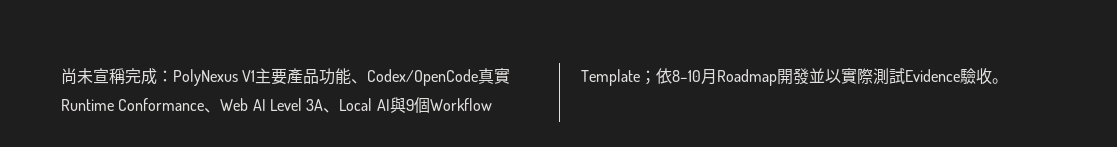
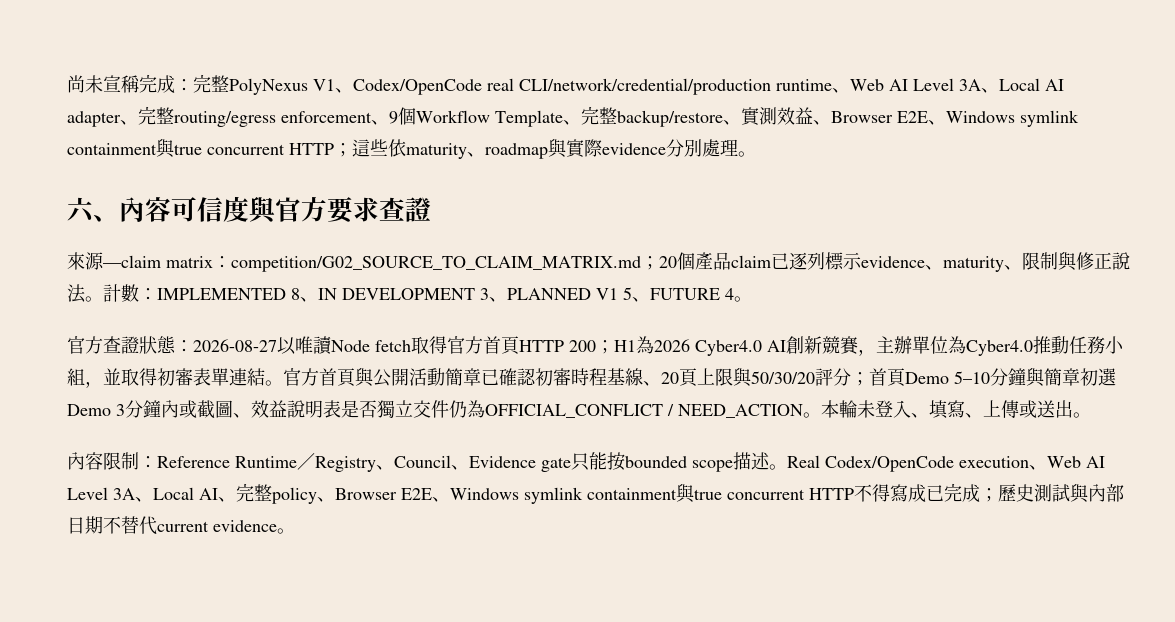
- 尚未宣稱完成：PolyNexus V1主要產品功能、Codex/OpenCode真實Runtime Conformance、Web AI Level 3A、Local AI與9個Workflow Template；依8–10月Roadmap開發並以實際測試Evidence驗收。
+ 尚未宣稱完成：完整PolyNexus V1、Codex/OpenCode real CLI/network/credential/production runtime、Web AI Level 3A、Local AI adapter、完整routing/egress enforcement、9個Workflow Template、完整backup/restore、實測效益、Browser E2E、Windows symlink containment與true concurrent HTTP；這些依maturity、roadmap與實際evidence分別處理。
+ 六、內容可信度與官方要求查證
+ 來源—claim matrix：competition/G02_SOURCE_TO_CLAIM_MATRIX.md；20個產品claim已逐列標示evidence、maturity、限制與修正說法。計數：IMPLEMENTED 8、IN DEVELOPMENT 3、PLANNED V1 5、FUTURE 4。
+ 官方查證狀態：2026-08-27以唯讀Node fetch取得官方首頁HTTP 200；H1為2026 Cyber4.0 AI創新競賽，主辦單位為Cyber4.0推動任務小組，並取得初審表單連結。官方首頁與公開活動簡章已確認初審時程基線、20頁上限與50/30/20評分；首頁Demo 5–10分鐘與簡章初選Demo 3分鐘內或截圖、效益說明表是否獨立交件仍為OFFICIAL_CONFLICT / NEED_ACTION。本輪未登入、填寫、上傳或送出。
+ 內容限制：Reference Runtime／Registry、Council、Evidence gate只能按bounded scope描述。Real Codex/OpenCode execution、Web AI Level 3A、Local AI、完整policy、Browser E2E、Windows symlink containment與true concurrent HTTP不得寫成已完成；歷史測試與內部日期不替代current evidence。

